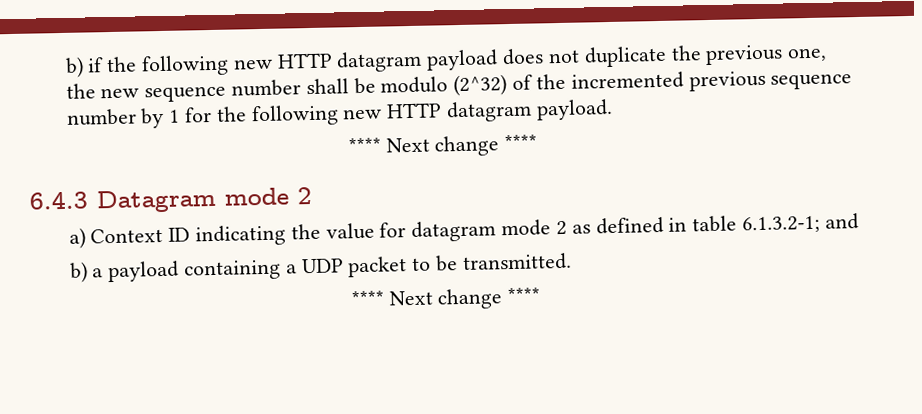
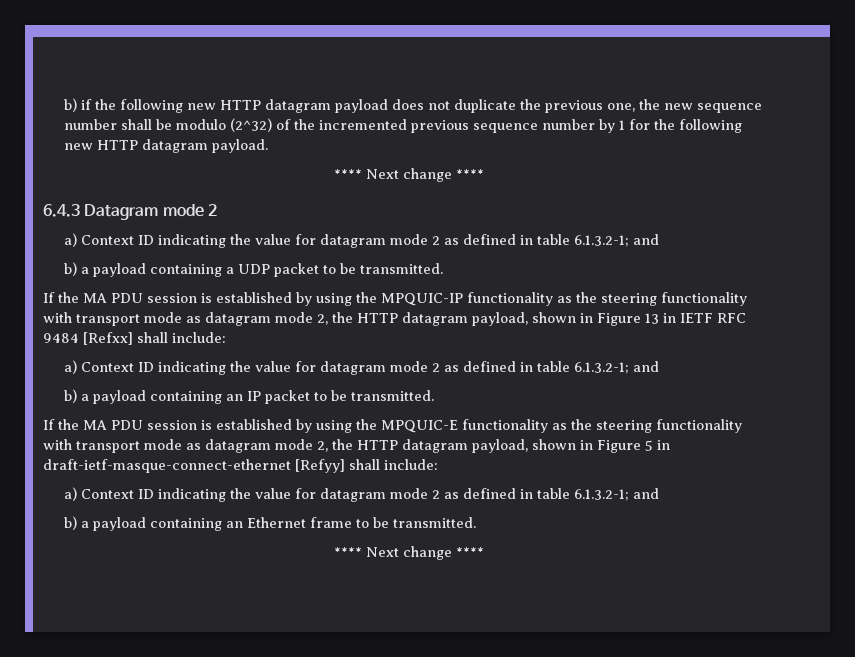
+ If the MA PDU session is established by using the MPQUIC-IP functionality as the steering functionality with transport mode as datagram mode 2, the HTTP datagram payload, shown in Figure 13 in IETF RFC 9484 [Refxx] shall include:
+ a) Context ID indicating the value for datagram mode 2 as defined in table 6.1.3.2-1; and
+ b) a payload containing an IP packet to be transmitted.
+ If the MA PDU session is established by using the MPQUIC-E functionality as the steering functionality with transport mode as datagram mode 2, the HTTP datagram payload, shown in Figure 5 in draft-ietf-masque-connect-ethernet [Refyy] shall include:
+ a) Context ID indicating the value for datagram mode 2 as defined in table 6.1.3.2-1; and
+ b) a payload containing an Ethernet frame to be transmitted.

